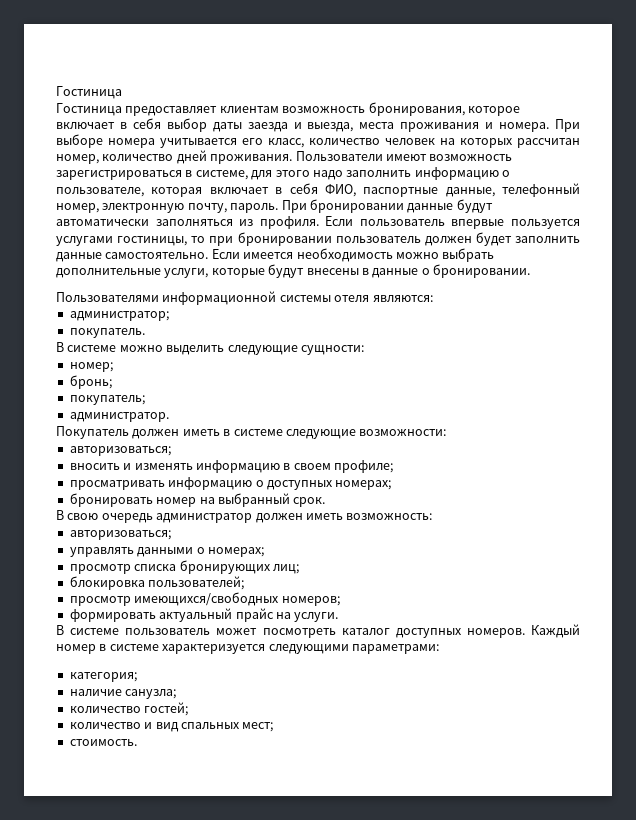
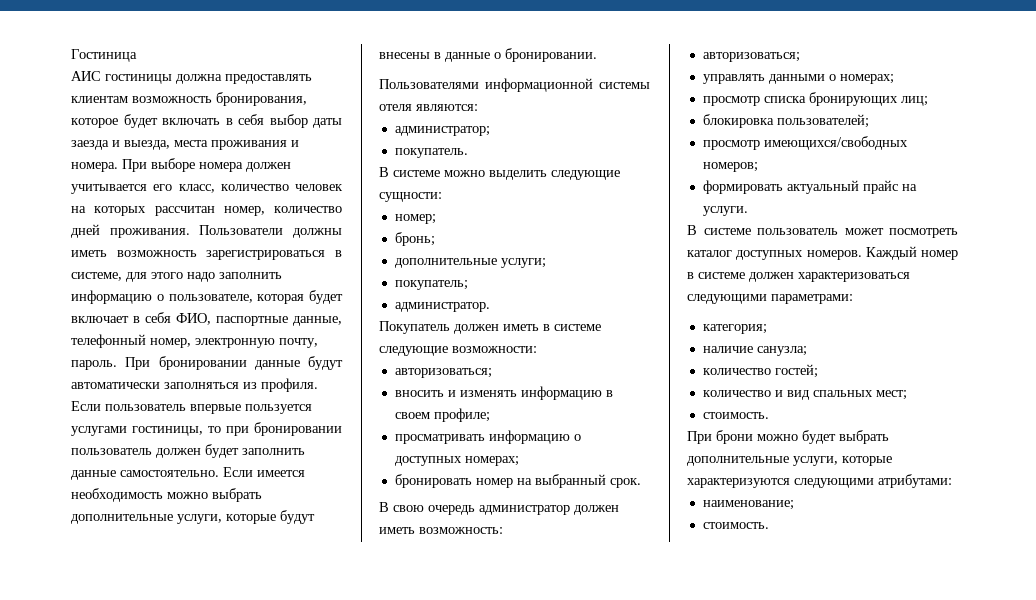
- Гостиница предоставляет клиентам возможность бронирования, которое включает в себя выбор даты заезда и выезда, места проживания и номера.
+ АИС гостиницы должна предоставлять клиентам возможность бронирования, которое будет включать в себя выбор даты заезда и выезда, места проживания и номера.
- При выборе номера учитывается его класс, количество человек на которых рассчитан номер, количество дней проживания.
+ При выборе номера должен учитывается его класс, количество человек на которых рассчитан номер, количество дней проживания.
- Пользователи имеют возможность зарегистрироваться в системе, для этого надо заполнить информацию о пользователе, которая включает в себя ФИО, паспортные данные, телефонный номер, электронную почту, пароль.
+ Пользователи должны иметь возможность зарегистрироваться в системе, для этого надо заполнить информацию о пользователе, которая будет включает в себя ФИО, паспортные данные, телефонный номер, электронную почту, пароль.
+ дополнительные услуги;
- Каждый номер в системе характеризуется следующими параметрами:
+ Каждый номер в системе должен характеризоваться следующими параметрами:
+ При брони можно будет выбрать дополнительные услуги, которые характеризуются следующими атрибутами:
+ наименование;
+ стоимость.

